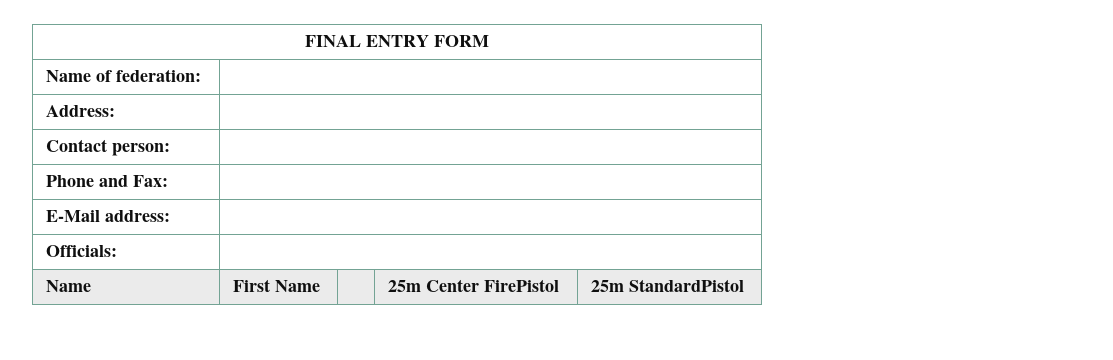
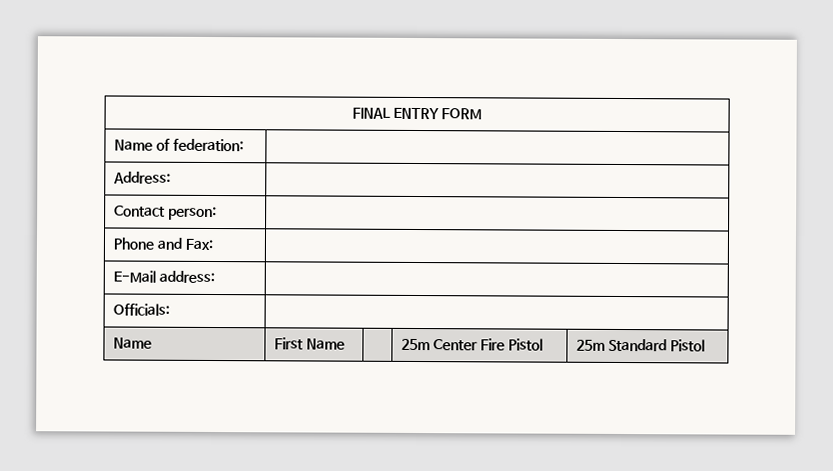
- Name | First Name | | 25m Center FirePistol | 25m StandardPistol
+ Name | First Name | | 25m Center Fire Pistol | 25m Standard Pistol

